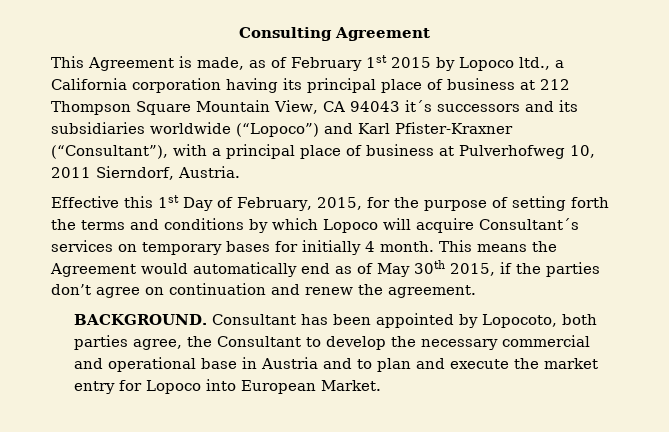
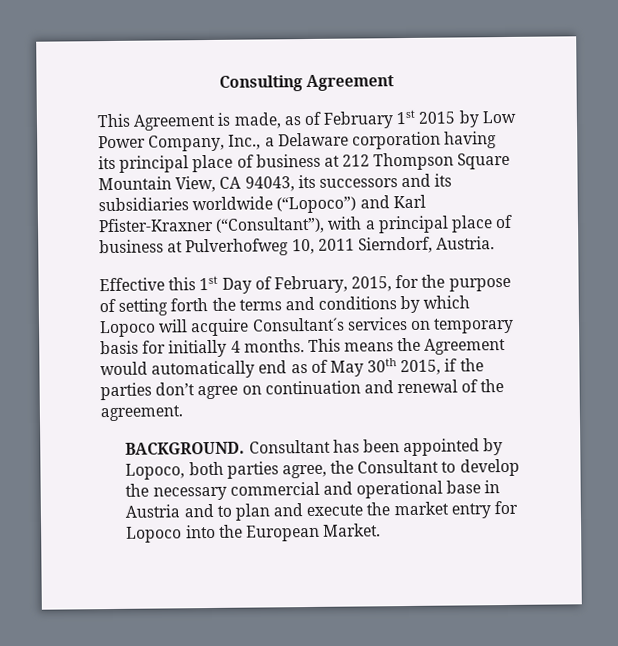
- This Agreement is made, as of February 1st 2015 by Lopoco ltd., a California corporation having its principal place of business at 212 Thompson Square Mountain View, CA 94043 it´s successors and its subsidiaries worldwide (“Lopoco”) and Karl Pfister-Kraxner (“Consultant”), with a principal place of business at Pulverhofweg 10, 2011 Sierndorf, Austria.
+ This Agreement is made, as of February 1st 2015 by Low Power Company, Inc., a Delaware corporation having its principal place of business at 212 Thompson Square Mountain View, CA 94043, its successors and its subsidiaries worldwide (“Lopoco”) and Karl Pfister-Kraxner (“Consultant”), with a principal place of business at Pulverhofweg 10, 2011 Sierndorf, Austria.
- Effective this 1st Day of February, 2015, for the purpose of setting forth the terms and conditions by which Lopoco will acquire Consultant´s services on temporary bases for initially 4 month.
+ Effective this 1st Day of February, 2015, for the purpose of setting forth the terms and conditions by which Lopoco will acquire Consultant´s services on temporary basis for initially 4 months.
- This means the Agreement would automatically end as of May 30th 2015, if the parties don’t agree on continuation and renew the agreement.
+ This means the Agreement would automatically end as of May 30th 2015, if the parties don’t agree on continuation and renewal of the agreement.
- Consultant has been appointed by Lopocoto, both parties agree, the Consultant to develop the necessary commercial and operational base in Austria and to plan and execute the market entry for Lopoco into European Market.
+ Consultant has been appointed by Lopoco, both parties agree, the Consultant to develop the necessary commercial and operational base in Austria and to plan and execute the market entry for Lopoco into the European Market.

